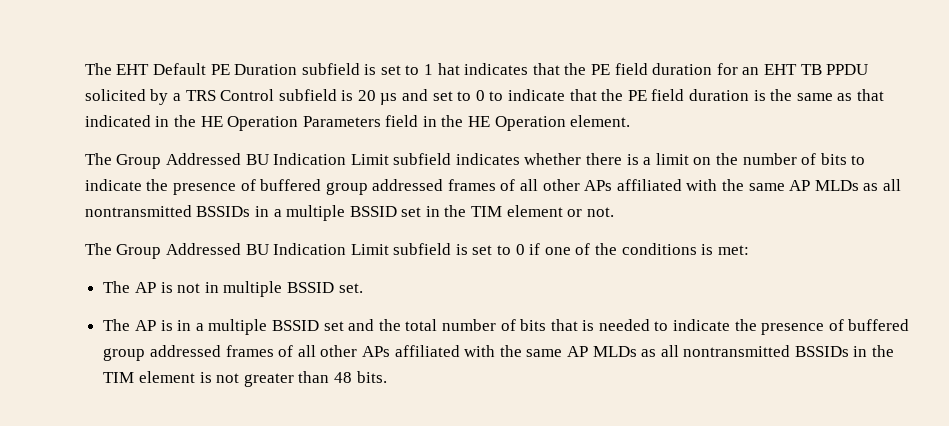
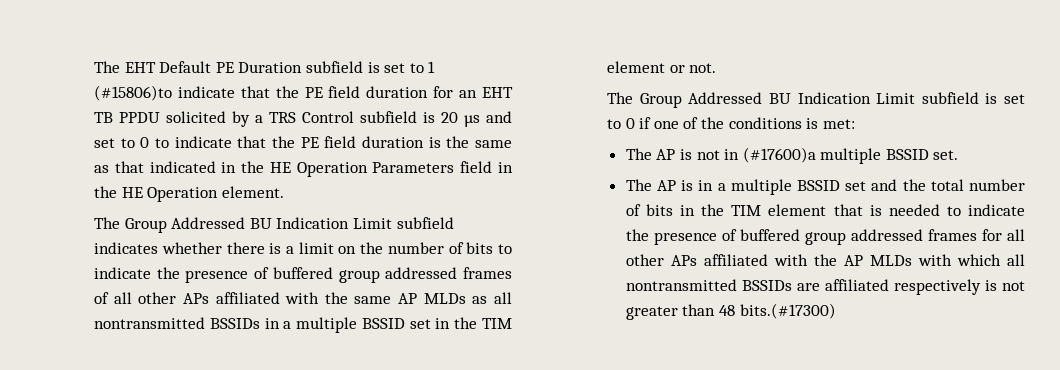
- The EHT Default PE Duration subfield is set to 1 hat indicates that the PE field duration for an EHT TB PPDU solicited by a TRS Control subfield is 20 µs and set to 0 to indicate that the PE field duration is the same as that indicated in the HE Operation Parameters field in the HE Operation element.
+ The EHT Default PE Duration subfield is set to 1 (#15806)to indicate that the PE field duration for an EHT TB PPDU solicited by a TRS Control subfield is 20 µs and set to 0 to indicate that the PE field duration is the same as that indicated in the HE Operation Parameters field in the HE Operation element.
- The AP is not in multiple BSSID set.
+ The AP is not in (#17600)a multiple BSSID set.
- The AP is in a multiple BSSID set and the total number of bits that is needed to indicate the presence of buffered group addressed frames of all other APs affiliated with the same AP MLDs as all nontransmitted BSSIDs in the TIM element is not greater than 48 bits.
+ The AP is in a multiple BSSID set and the total number of bits in the TIM element that is needed to indicate the presence of buffered group addressed frames for all other APs affiliated with the AP MLDs with which all nontransmitted BSSIDs are affiliated respectively is not greater than 48 bits.(#17300)

